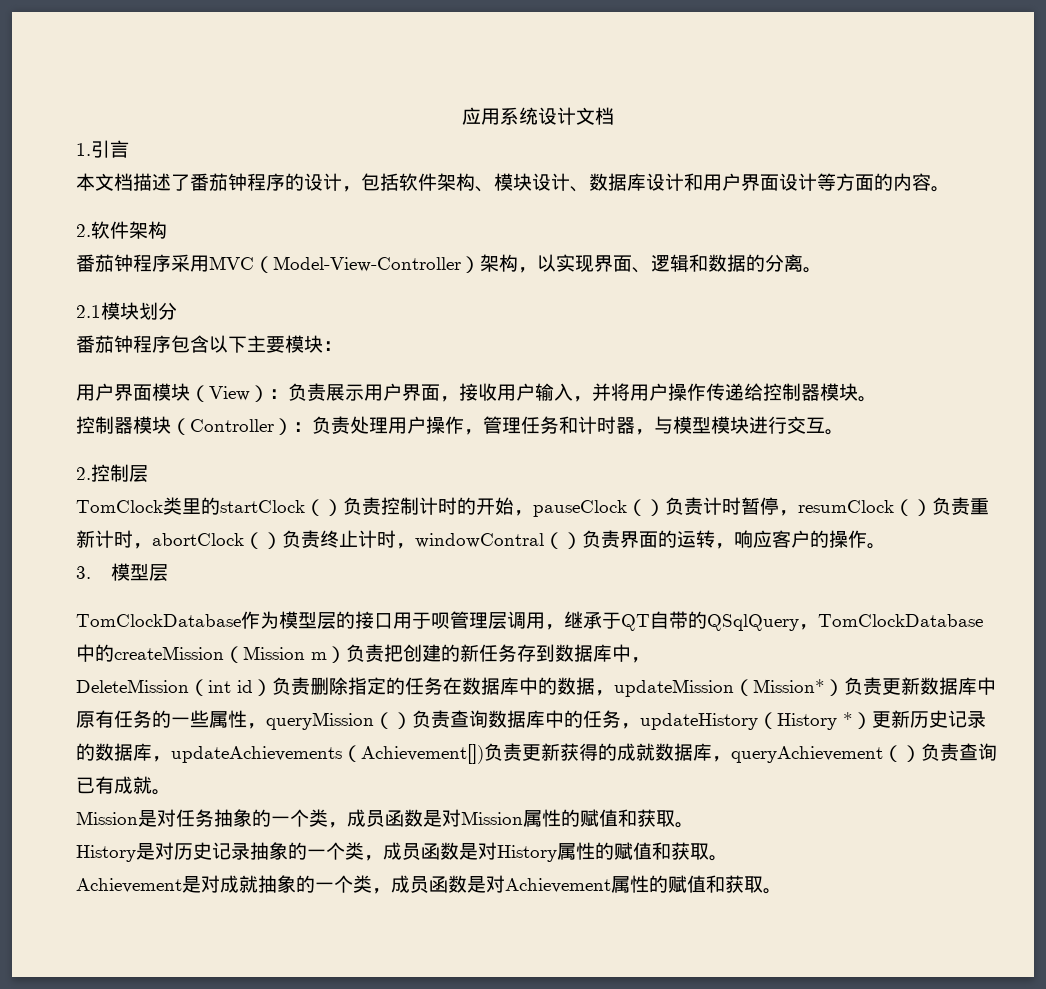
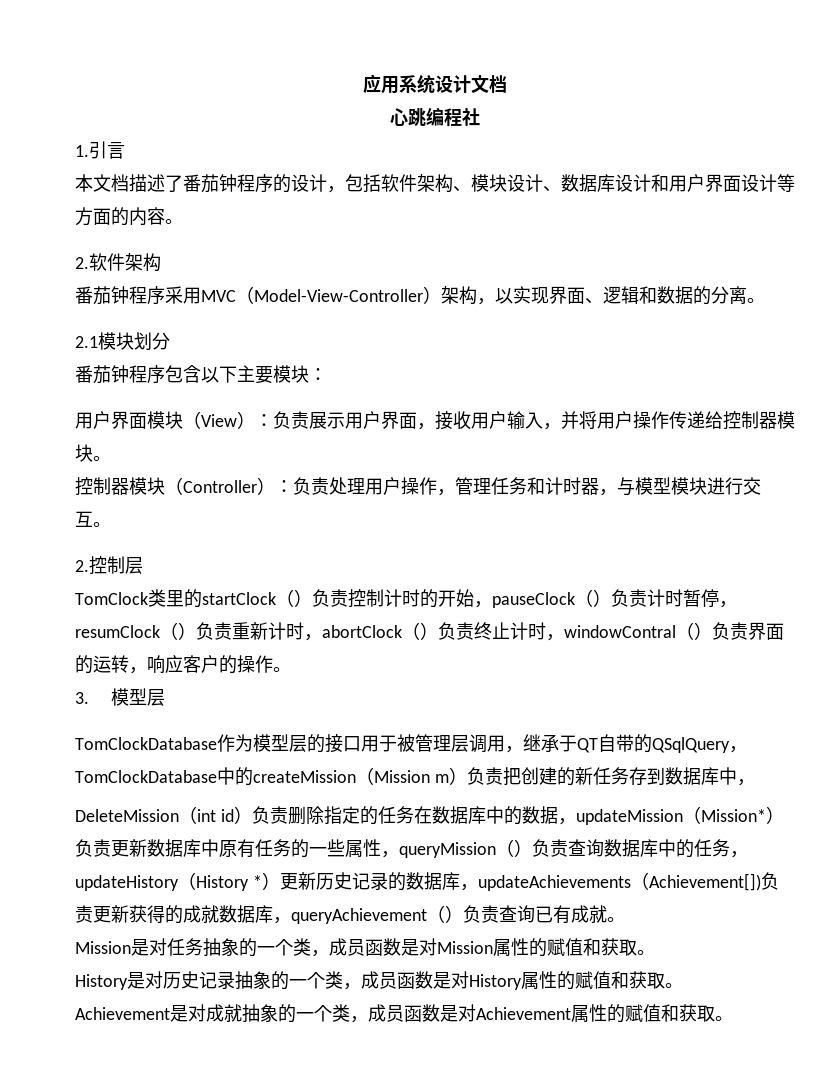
+ 心跳编程社
- TomClockDatabase作为模型层的接口用于呗管理层调用，继承于QT自带的QSqlQuery，TomClockDatabase中的createMission（Mission m）负责把创建的新任务存到数据库中，
+ TomClockDatabase作为模型层的接口用于被管理层调用，继承于QT自带的QSqlQuery，TomClockDatabase中的createMission（Mission m）负责把创建的新任务存到数据库中，

